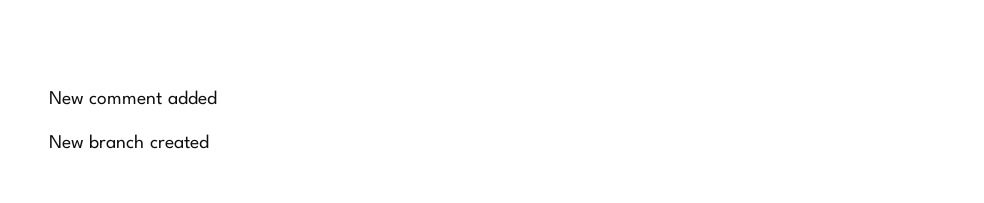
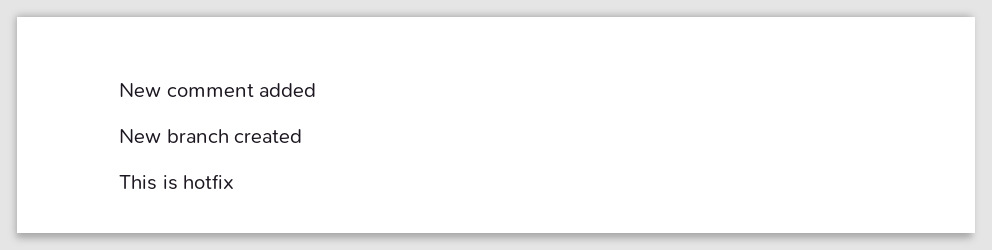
+ This is hotfix

